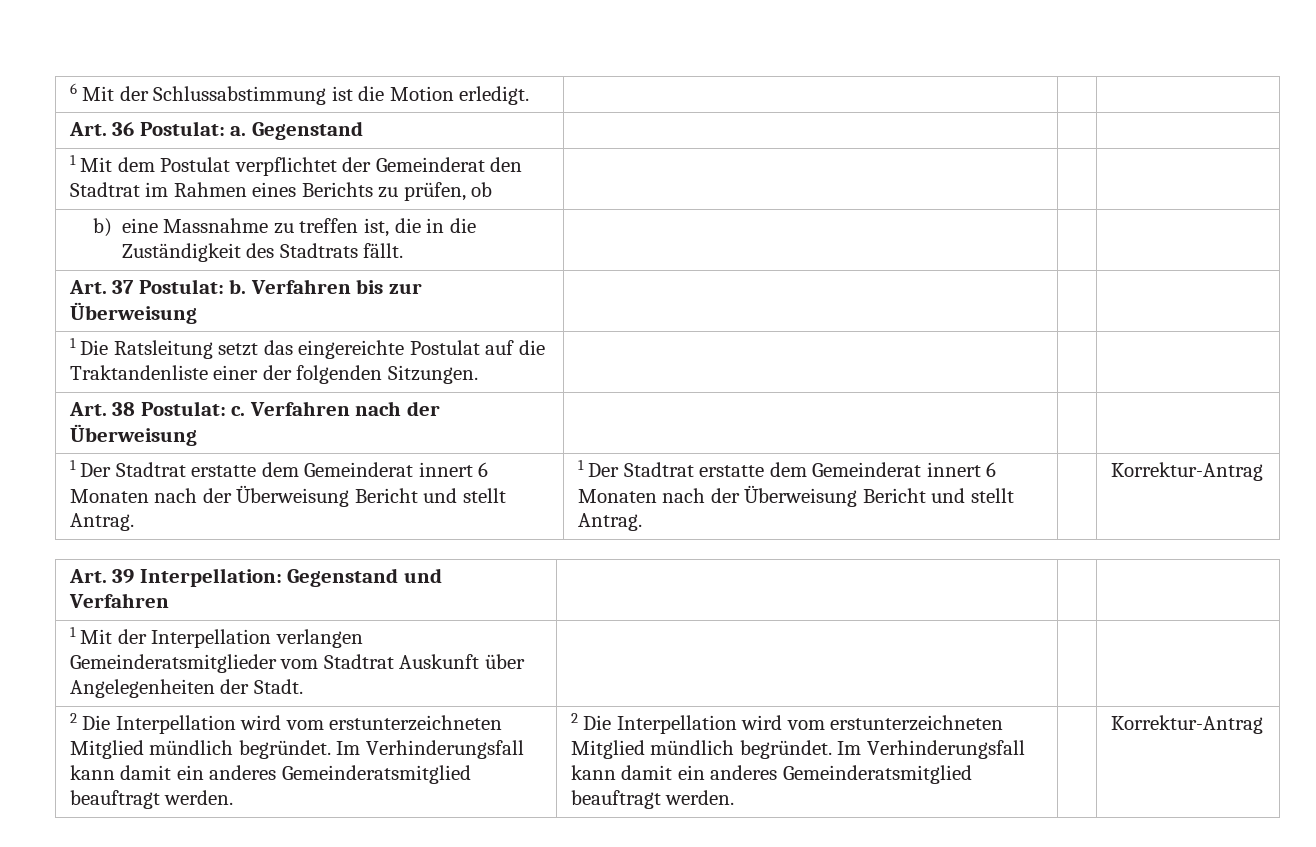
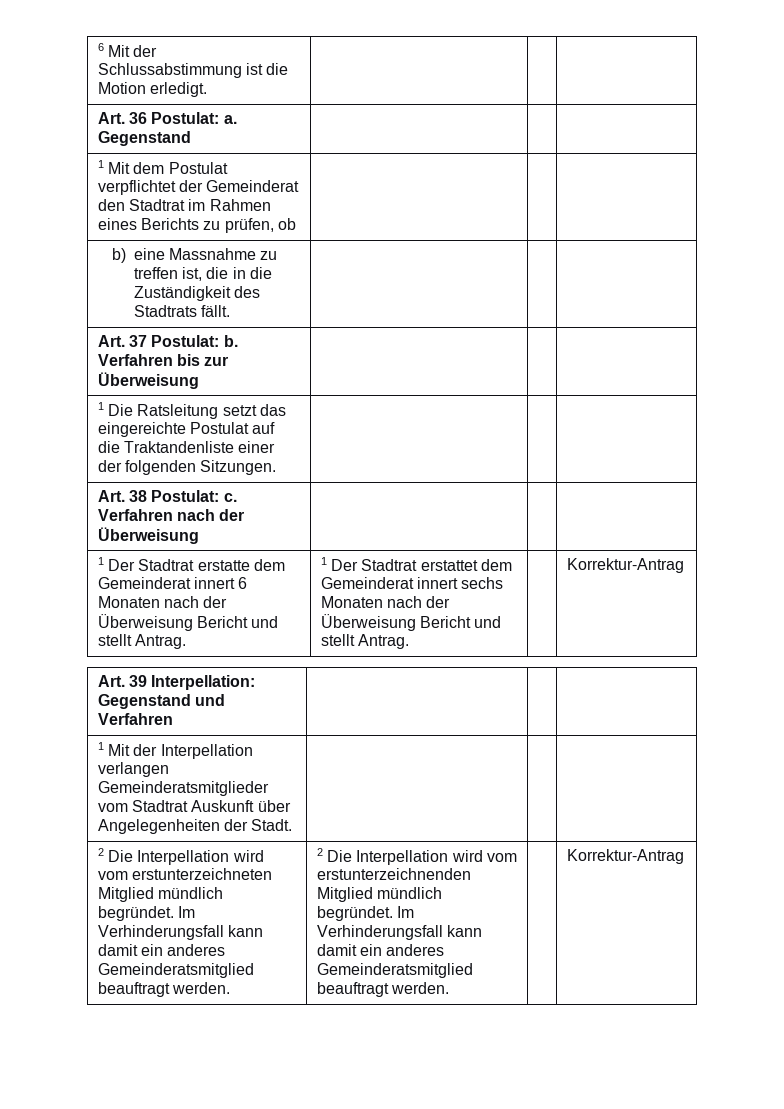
- 1 Der Stadtrat erstatte dem Gemeinderat innert 6 Monaten nach der Überweisung Bericht und stellt Antrag. | 1 Der Stadtrat erstatte dem Gemeinderat innert 6 Monaten nach der Überweisung Bericht und stellt Antrag. | | Korrektur-Antrag
+ 1 Der Stadtrat erstatte dem Gemeinderat innert 6 Monaten nach der Überweisung Bericht und stellt Antrag. | 1 Der Stadtrat erstattet dem Gemeinderat innert sechs Monaten nach der Überweisung Bericht und stellt Antrag. | | Korrektur-Antrag
- 2 Die Interpellation wird vom erstunterzeichneten Mitglied mündlich begründet. Im Verhinderungsfall kann damit ein anderes Gemeinderatsmitglied beauftragt werden. | 2 Die Interpellation wird vom erstunterzeichneten Mitglied mündlich begründet. Im Verhinderungsfall kann damit ein anderes Gemeinderatsmitglied beauftragt werden. | | Korrektur-Antrag
+ 2 Die Interpellation wird vom erstunterzeichneten Mitglied mündlich begründet. Im Verhinderungsfall kann damit ein anderes Gemeinderatsmitglied beauftragt werden. | 2 Die Interpellation wird vom erstunterzeichnenden Mitglied mündlich begründet. Im Verhinderungsfall kann damit ein anderes Gemeinderatsmitglied beauftragt werden. | | Korrektur-Antrag

